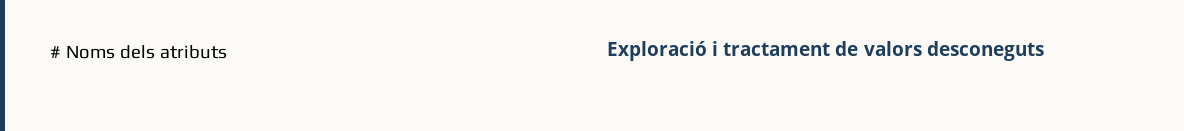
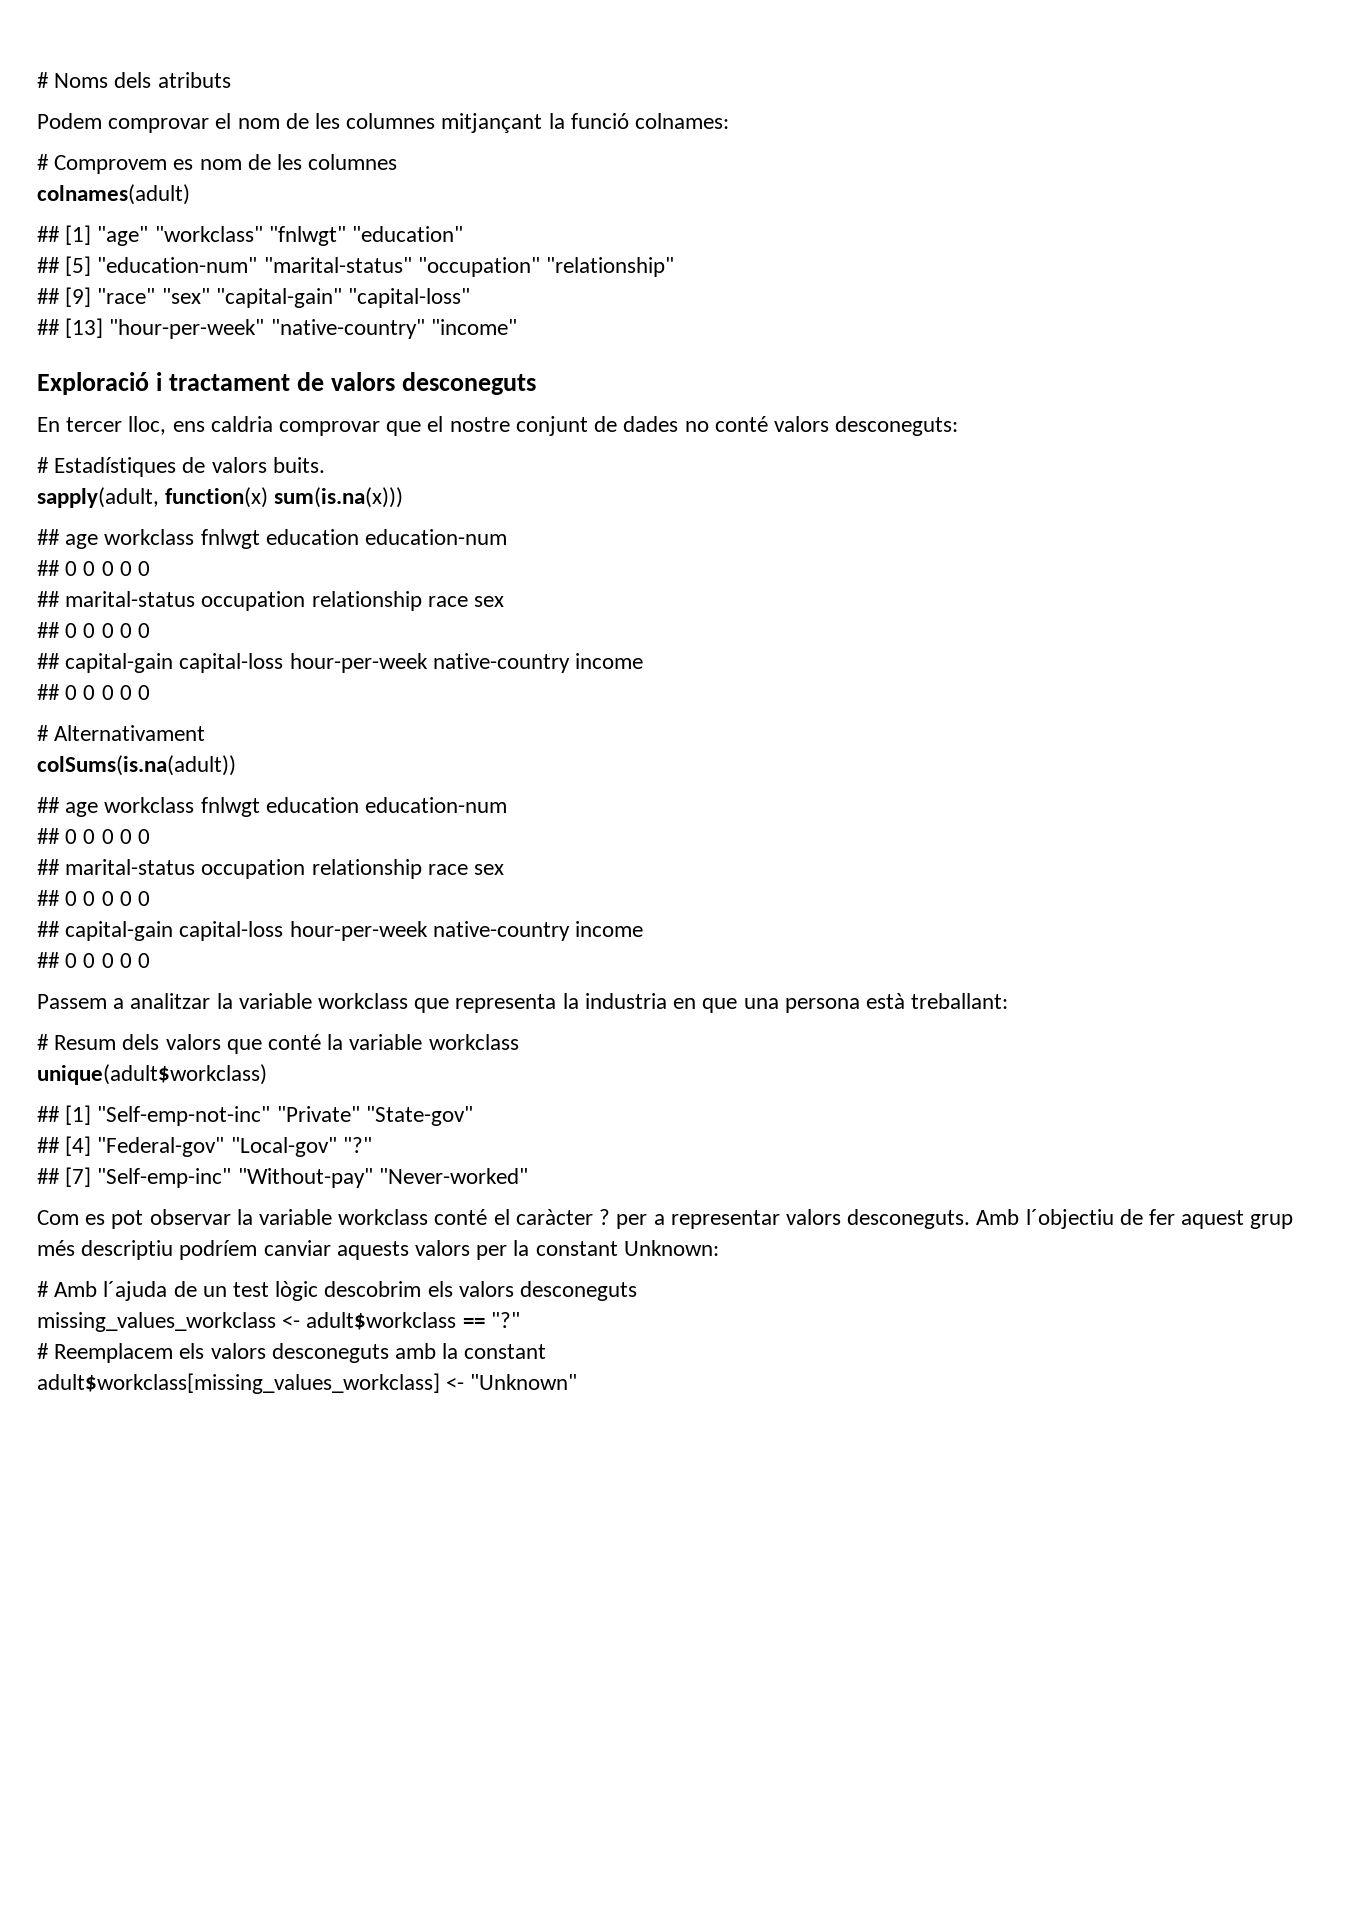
+ Podem comprovar el nom de les columnes mitjançant la funció colnames:
+ # Comprovem es nom de les columnes
+ colnames(adult)
+ ## [1] "age" "workclass" "fnlwgt" "education"
+ ## [5] "education-num" "marital-status" "occupation" "relationship"
+ ## [9] "race" "sex" "capital-gain" "capital-loss"
+ ## [13] "hour-per-week" "native-country" "income"
+ En tercer lloc, ens caldria comprovar que el nostre conjunt de dades no conté valors desconeguts:
+ # Estadístiques de valors buits.
+ sapply(adult, function(x) sum(is.na(x)))
+ ## age workclass fnlwgt education education-num
+ ## 0 0 0 0 0
+ ## marital-status occupation relationship race sex
+ ## 0 0 0 0 0
+ ## capital-gain capital-loss hour-per-week native-country income
+ ## 0 0 0 0 0
+ # Alternativament
+ colSums(is.na(adult))
+ ## age workclass fnlwgt education education-num
+ ## 0 0 0 0 0
+ ## marital-status occupation relationship race sex
+ ## 0 0 0 0 0
+ ## capital-gain capital-loss hour-per-week native-country income
+ ## 0 0 0 0 0
+ Passem a analitzar la variable workclass que representa la industria en que una persona està treballant:
+ # Resum dels valors que conté la variable workclass
+ unique(adult$workclass)
+ ## [1] "Self-emp-not-inc" "Private" "State-gov"
+ ## [4] "Federal-gov" "Local-gov" "?"
+ ## [7] "Self-emp-inc" "Without-pay" "Never-worked"
+ Com es pot observar la variable workclass conté el caràcter ? per a representar valors desconeguts. Amb l´objectiu de fer aquest grup més descriptiu podríem canviar aquests valors per la constant Unknown:
+ # Amb l´ajuda de un test lògic descobrim els valors desconeguts
+ missing_values_workclass <- adult$workclass == "?"
+ # Reemplacem els valors desconeguts amb la constant
+ adult$workclass[missing_values_workclass] <- "Unknown"

